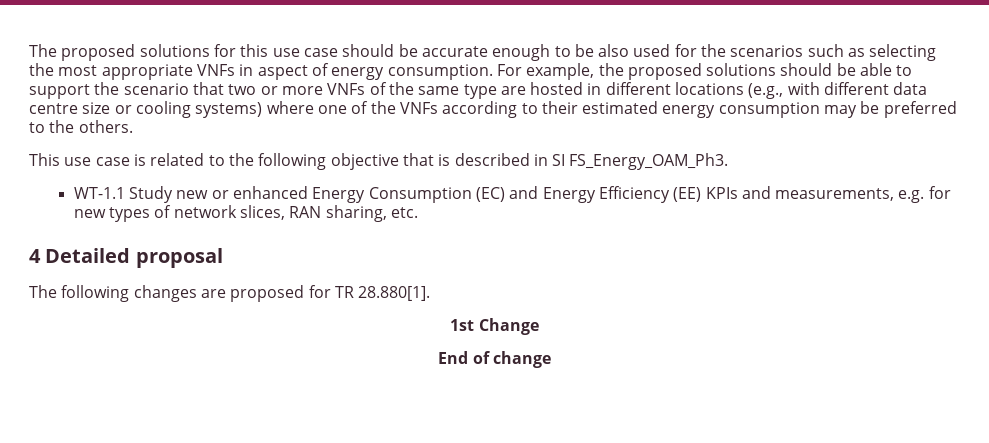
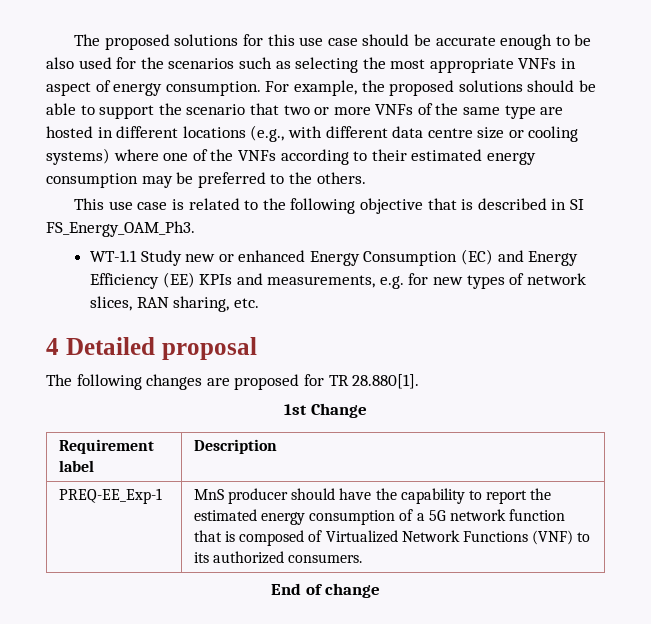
+ Requirement label | Description
+ PREQ-EE_Exp-1 | MnS producer should have the capability to report the estimated energy consumption of a 5G network function that is composed of Virtualized Network Functions (VNF) to its authorized consumers.

